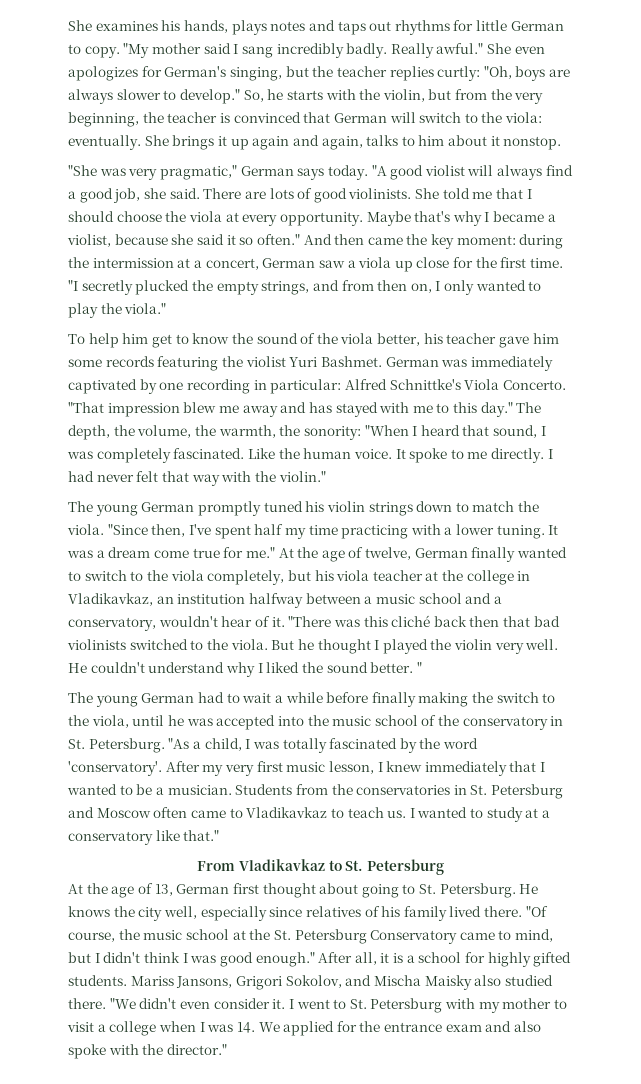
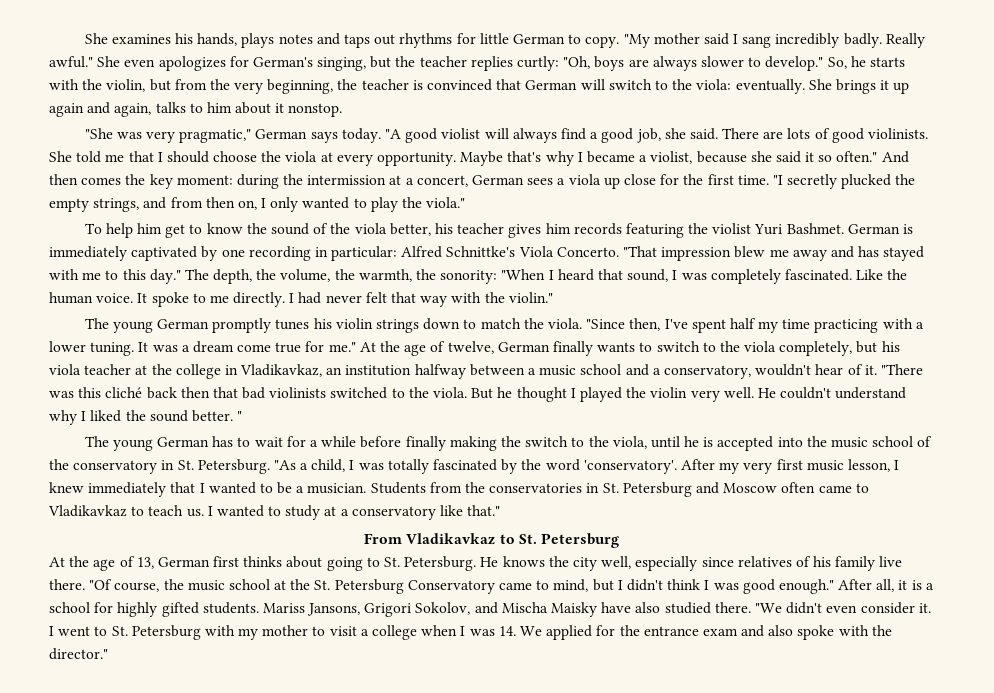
- And then came the key moment: during the intermission at a concert, German saw a viola up close for the first time.
+ And then comes the key moment: during the intermission at a concert, German sees a viola up close for the first time.
- To help him get to know the sound of the viola better, his teacher gave him some records featuring the violist Yuri Bashmet.
+ To help him get to know the sound of the viola better, his teacher gives him records featuring the violist Yuri Bashmet.
- German was immediately captivated by one recording in particular: Alfred Schnittke's Viola Concerto.
+ German is immediately captivated by one recording in particular: Alfred Schnittke's Viola Concerto.
- The young German promptly tuned his violin strings down to match the viola.
+ The young German promptly tunes his violin strings down to match the viola.
- At the age of twelve, German finally wanted to switch to the viola completely, but his viola teacher at the college in Vladikavkaz, an institution halfway between a music school and a conservatory, wouldn't hear of it.
+ At the age of twelve, German finally wants to switch to the viola completely, but his viola teacher at the college in Vladikavkaz, an institution halfway between a music school and a conservatory, wouldn't hear of it.
- The young German had to wait a while before finally making the switch to the viola, until he was accepted into the music school of the conservatory in St. Petersburg.
+ The young German has to wait for a while before finally making the switch to the viola, until he is accepted into the music school of the conservatory in St. Petersburg.
- At the age of 13, German first thought about going to St. Petersburg.
+ At the age of 13, German first thinks about going to St. Petersburg.
- He knows the city well, especially since relatives of his family lived there.
+ He knows the city well, especially since relatives of his family live there.
- Mariss Jansons, Grigori Sokolov, and Mischa Maisky also studied there.
+ Mariss Jansons, Grigori Sokolov, and Mischa Maisky have also studied there.

